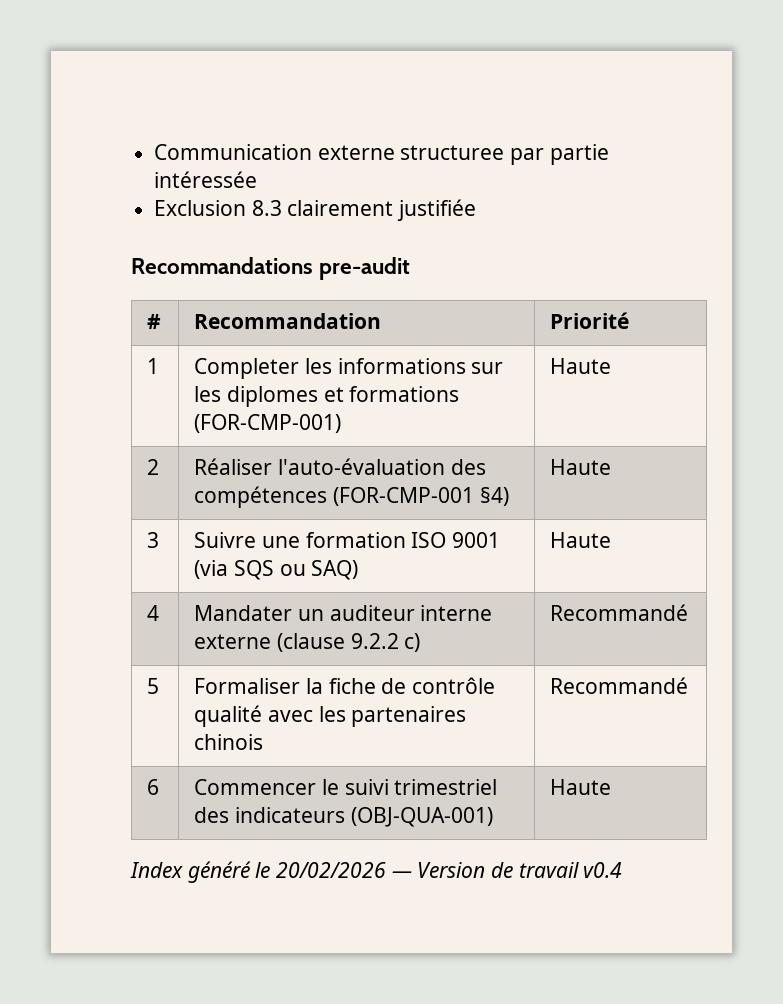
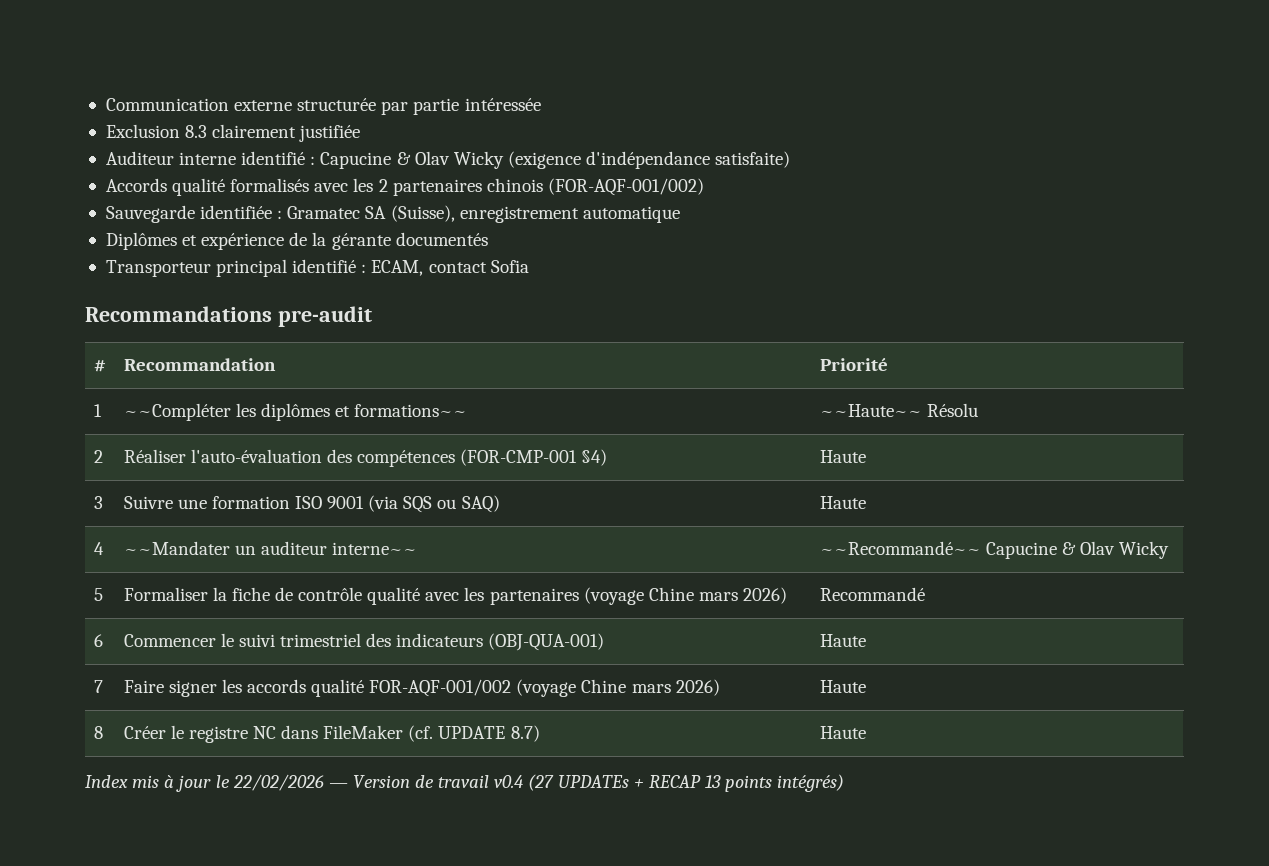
- Communication externe structuree par partie intéressée
+ Communication externe structurée par partie intéressée
+ Auditeur interne identifié : Capucine & Olav Wicky (exigence d'indépendance satisfaite)
+ Accords qualité formalisés avec les 2 partenaires chinois (FOR-AQF-001/002)
+ Sauvegarde identifiée : Gramatec SA (Suisse), enregistrement automatique
+ Diplômes et expérience de la gérante documentés
+ Transporteur principal identifié : ECAM, contact Sofia
- 1 | Completer les informations sur les diplomes et formations (FOR-CMP-001) | Haute
+ 1 | ~~Compléter les diplômes et formations~~ | ~~Haute~~ Résolu
- 4 | Mandater un auditeur interne externe (clause 9.2.2 c) | Recommandé
+ 4 | ~~Mandater un auditeur interne~~ | ~~Recommandé~~ Capucine & Olav Wicky
- 5 | Formaliser la fiche de contrôle qualité avec les partenaires chinois | Recommandé
+ 5 | Formaliser la fiche de contrôle qualité avec les partenaires (voyage Chine mars 2026) | Recommandé
- Index généré le 20/02/2026 — Version de travail v0.4
+ 7 | Faire signer les accords qualité FOR-AQF-001/002 (voyage Chine mars 2026) | Haute
+ 8 | Créer le registre NC dans FileMaker (cf. UPDATE 8.7) | Haute
+ Index mis à jour le 22/02/2026 — Version de travail v0.4 (27 UPDATEs + RECAP 13 points intégrés)

